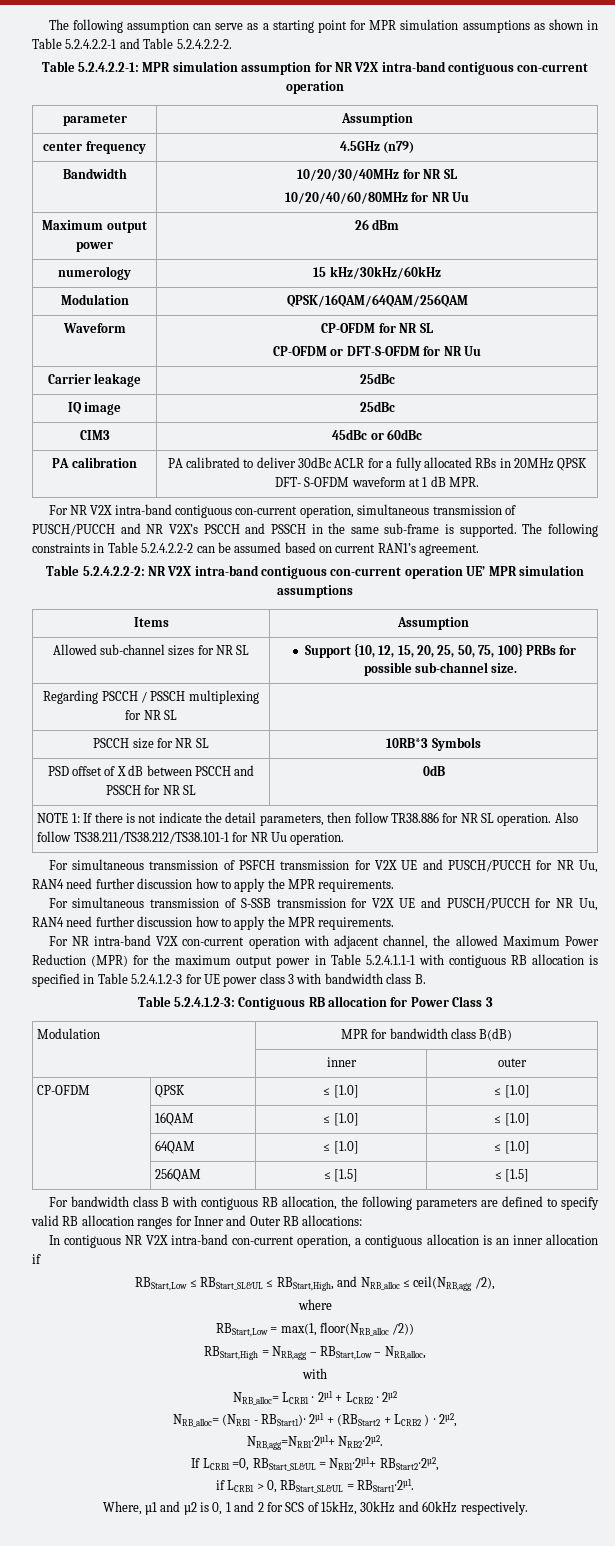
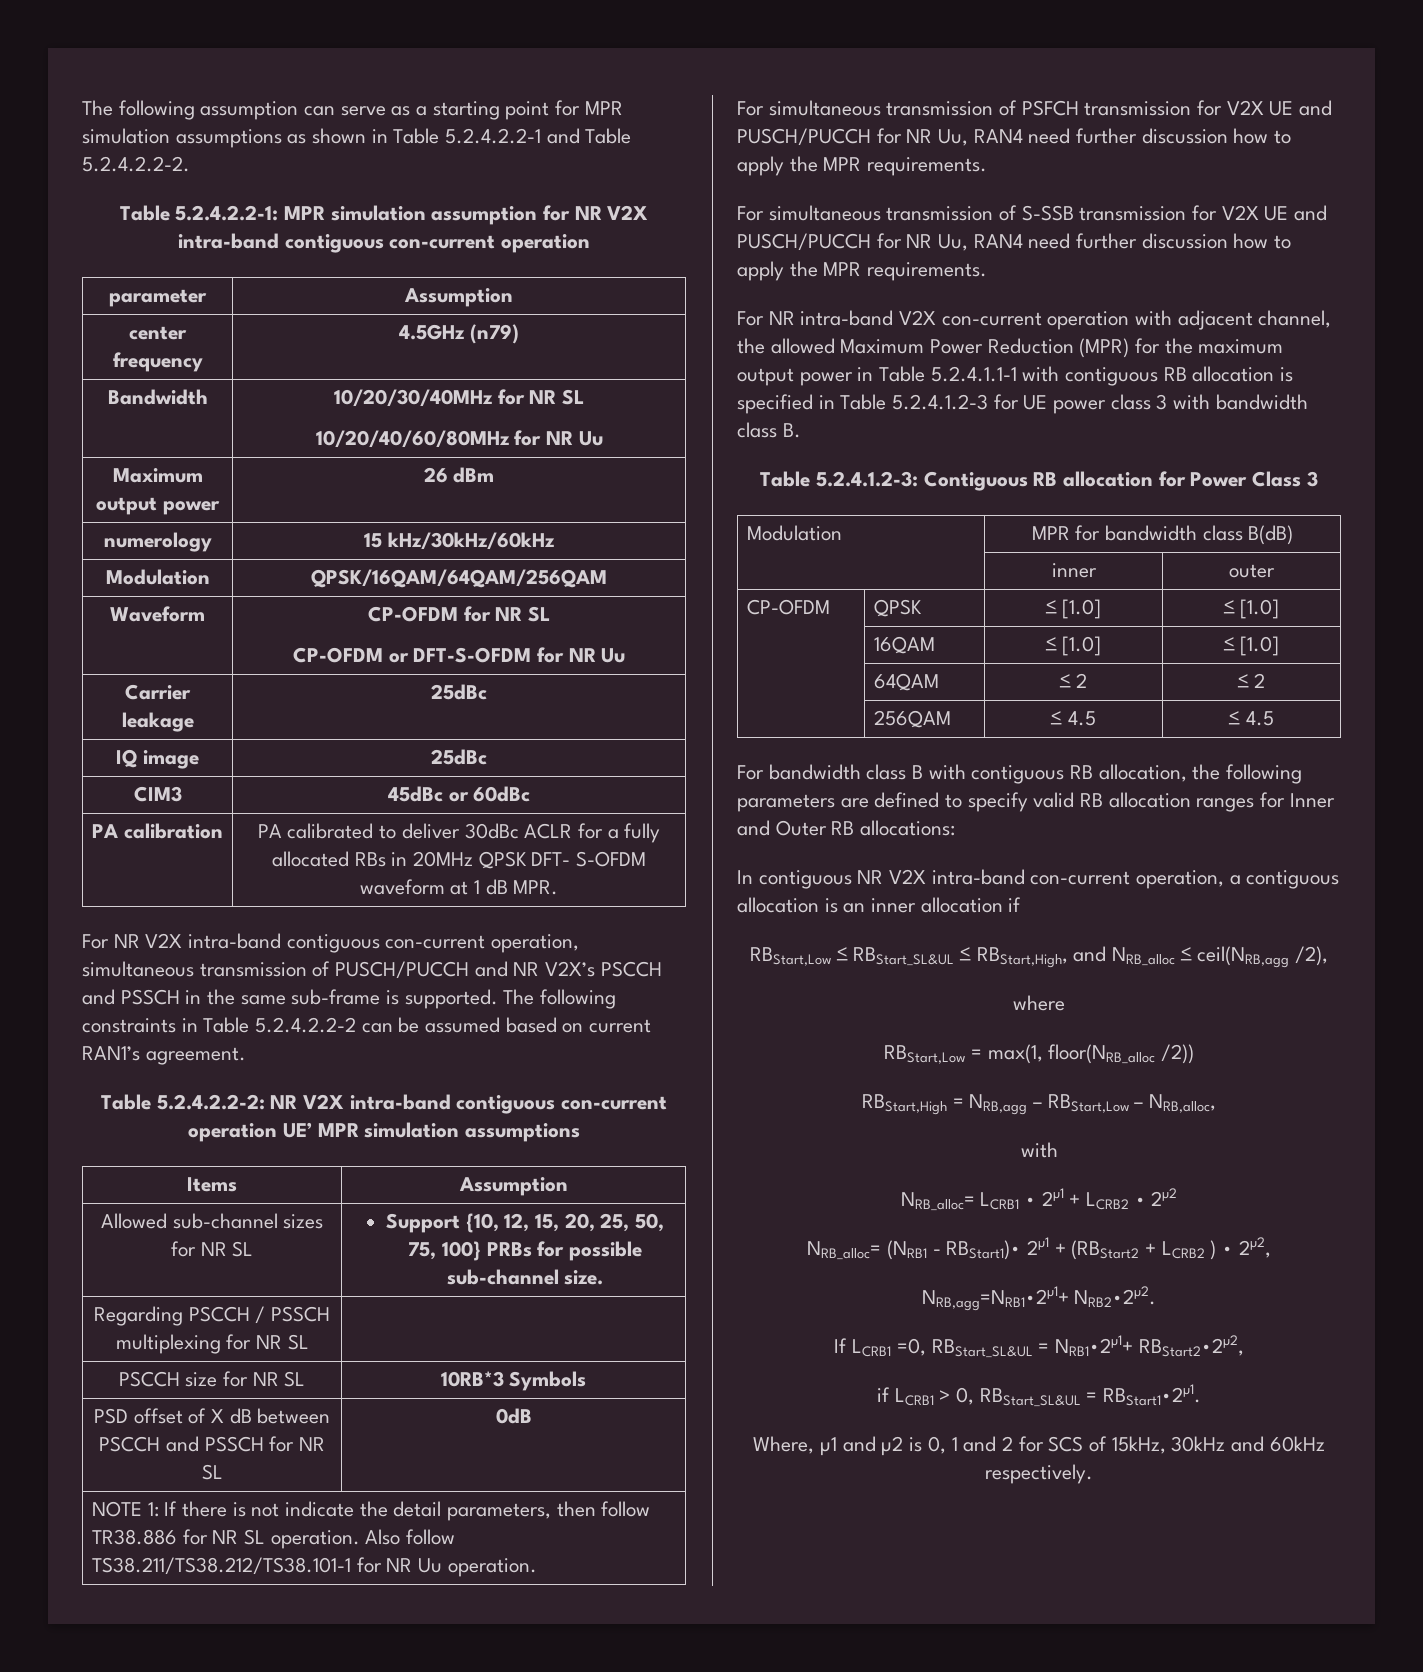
- | 64QAM | ≤ [1.0] | ≤ [1.0]
+ | 64QAM | ≤ 2 | ≤ 2
- | 256QAM | ≤ [1.5] | ≤ [1.5]
+ | 256QAM | ≤ 4.5 | ≤ 4.5

